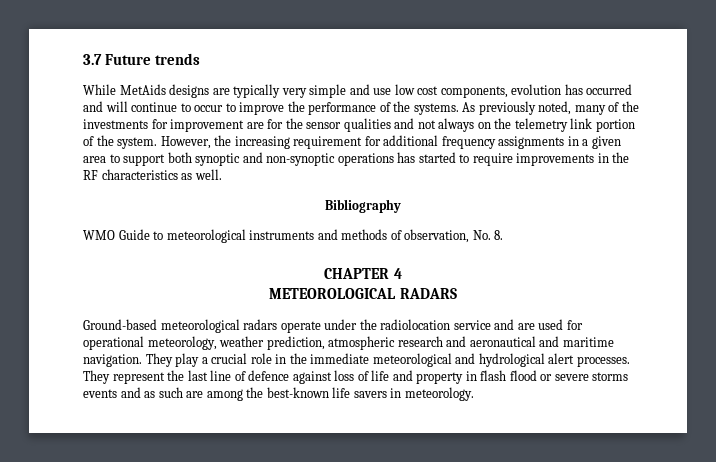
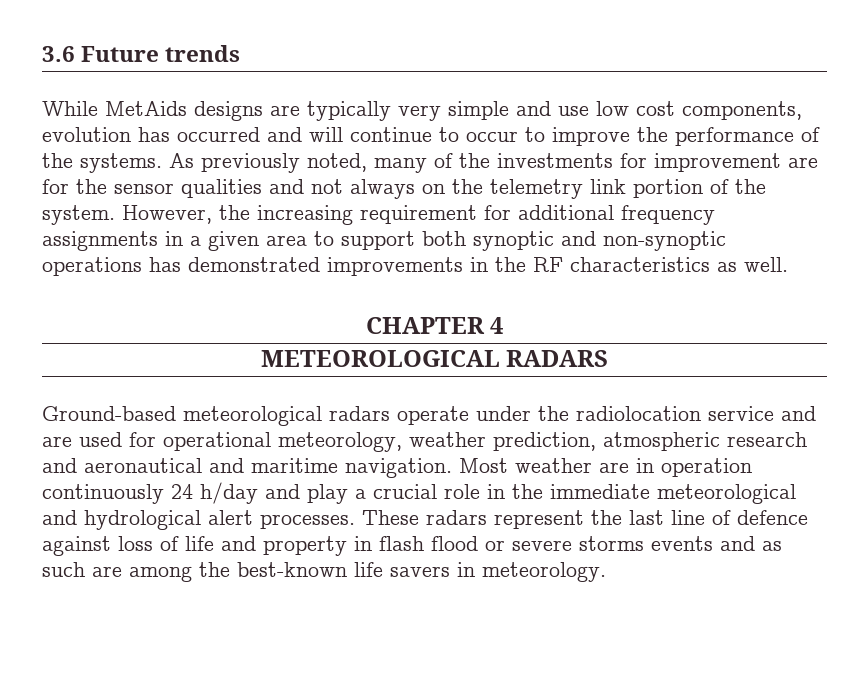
- 3.7 Future trends
+ 3.6 Future trends
- However, the increasing requirement for additional frequency assignments in a given area to support both synoptic and non-synoptic operations has started to require improvements in the RF characteristics as well.
+ However, the increasing requirement for additional frequency assignments in a given area to support both synoptic and non-synoptic operations has demonstrated improvements in the RF characteristics as well.
- Bibliography
- WMO Guide to meteorological instruments and methods of observation, No. 8.
- They play a crucial role in the immediate meteorological and hydrological alert processes.
+ Most weather are in operation continuously 24 h/day and play a crucial role in the immediate meteorological and hydrological alert processes.
- They represent the last line of defence against loss of life and property in flash flood or severe storms events and as such are among the best-known life savers in meteorology.
+ These radars represent the last line of defence against loss of life and property in flash flood or severe storms events and as such are among the best-known life savers in meteorology.

